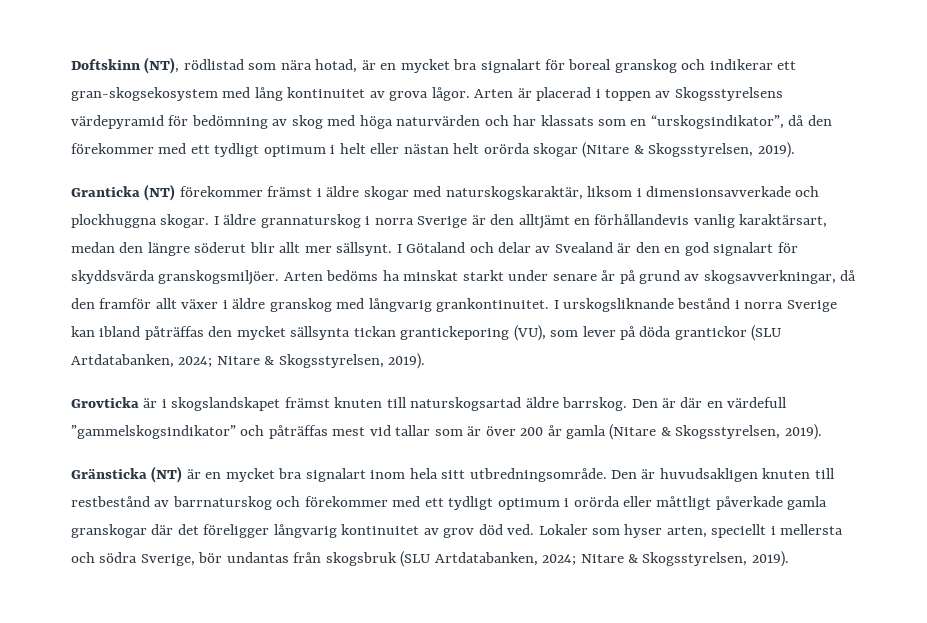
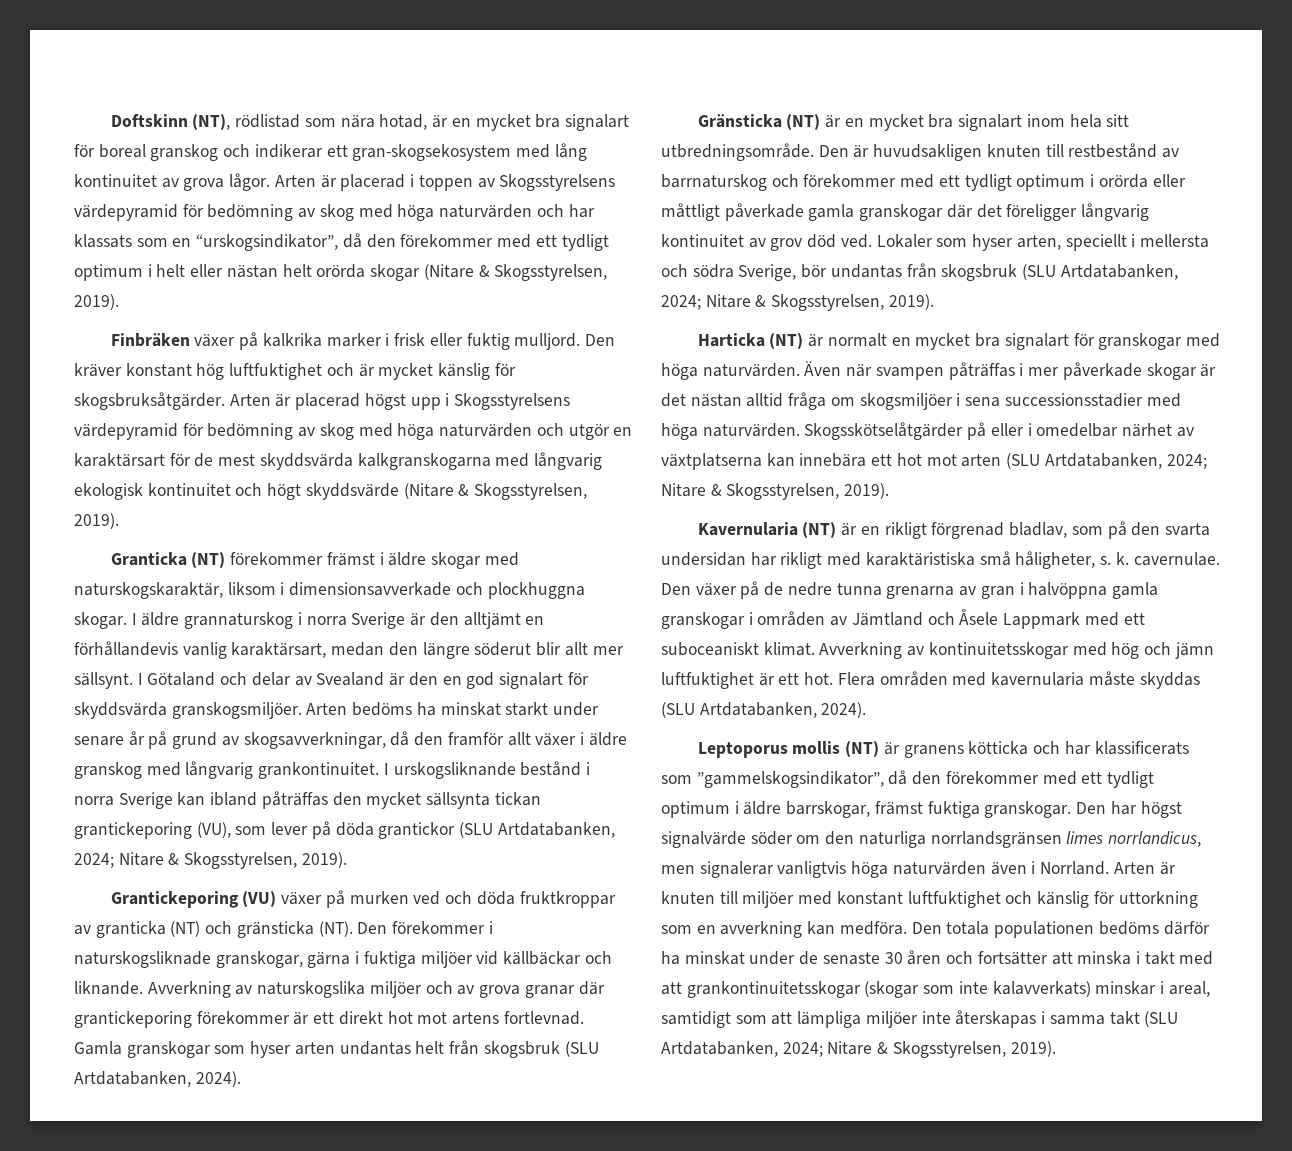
+ Finbräken växer på kalkrika marker i frisk eller fuktig mulljord. Den kräver konstant hög luftfuktighet och är mycket känslig för skogsbruksåtgärder. Arten är placerad högst upp i Skogsstyrelsens värdepyramid för bedömning av skog med höga naturvärden och utgör en karaktärsart för de mest skyddsvärda kalkgranskogarna med långvarig ekologisk kontinuitet och högt skyddsvärde (Nitare & Skogsstyrelsen, 2019).
- Grovticka är i skogslandskapet främst knuten till naturskogsartad äldre barrskog. Den är där en värdefull ”gammelskogsindikator” och påträffas mest vid tallar som är över 200 år gamla (Nitare & Skogsstyrelsen, 2019).
+ Grantickeporing (VU) växer på murken ved och döda fruktkroppar av granticka (NT) och gränsticka (NT). Den förekommer i naturskogsliknade granskogar, gärna i fuktiga miljöer vid källbäckar och liknande. Avverkning av naturskogslika miljöer och av grova granar där grantickeporing förekommer är ett direkt hot mot artens fortlevnad. Gamla granskogar som hyser arten undantas helt från skogsbruk (SLU Artdatabanken, 2024).
+ Harticka (NT) är normalt en mycket bra signalart för granskogar med höga naturvärden. Även när svampen påträffas i mer påverkade skogar är det nästan alltid fråga om skogsmiljöer i sena successionsstadier med höga naturvärden. Skogsskötselåtgärder på eller i omedelbar närhet av växtplatserna kan innebära ett hot mot arten (SLU Artdatabanken, 2024; Nitare & Skogsstyrelsen, 2019).
+ Kavernularia (NT) är en rikligt förgrenad bladlav, som på den svarta undersidan har rikligt med karaktäristiska små håligheter, s. k. cavernulae. Den växer på de nedre tunna grenarna av gran i halvöppna gamla granskogar i områden av Jämtland och Åsele Lappmark med ett suboceaniskt klimat. Avverkning av kontinuitetsskogar med hög och jämn luftfuktighet är ett hot. Flera områden med kavernularia måste skyddas (SLU Artdatabanken, 2024).
+ Leptoporus mollis (NT) är granens kötticka och har klassificerats som ”gammelskogsindikator”, då den förekommer med ett tydligt optimum i äldre barrskogar, främst fuktiga granskogar. Den har högst signalvärde söder om den naturliga norrlandsgränsen limes norrlandicus, men signalerar vanligtvis höga naturvärden även i Norrland. Arten är knuten till miljöer med konstant luftfuktighet och känslig för uttorkning som en avverkning kan medföra. Den totala populationen bedöms därför ha minskat under de senaste 30 åren och fortsätter att minska i takt med att grankontinuitetsskogar (skogar som inte kalavverkats) minskar i areal, samtidigt som att lämpliga miljöer inte återskapas i samma takt (SLU Artdatabanken, 2024; Nitare & Skogsstyrelsen, 2019).

